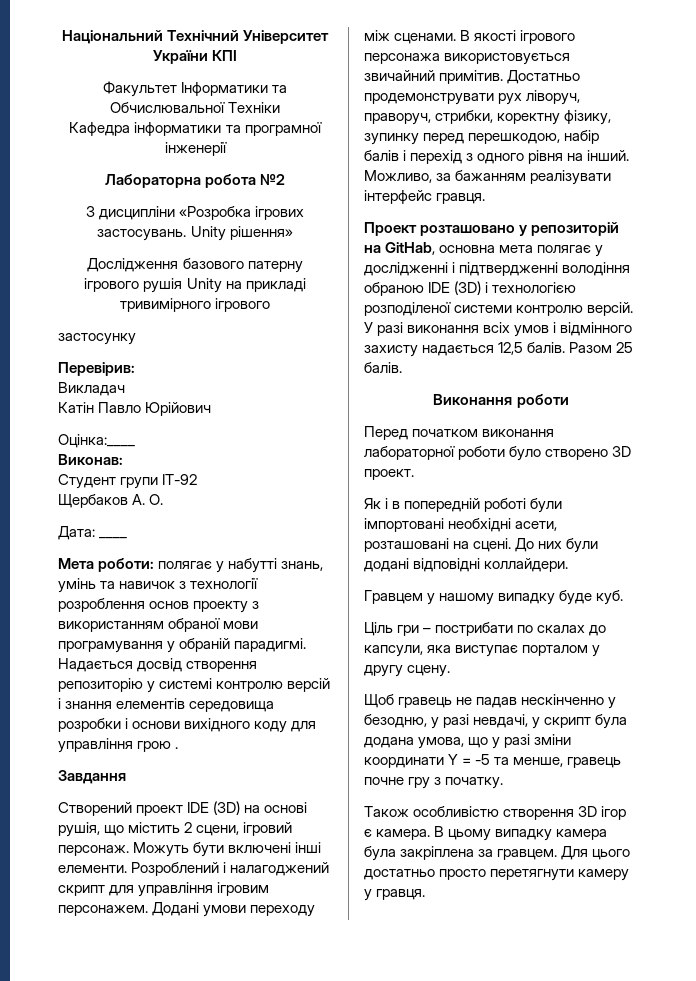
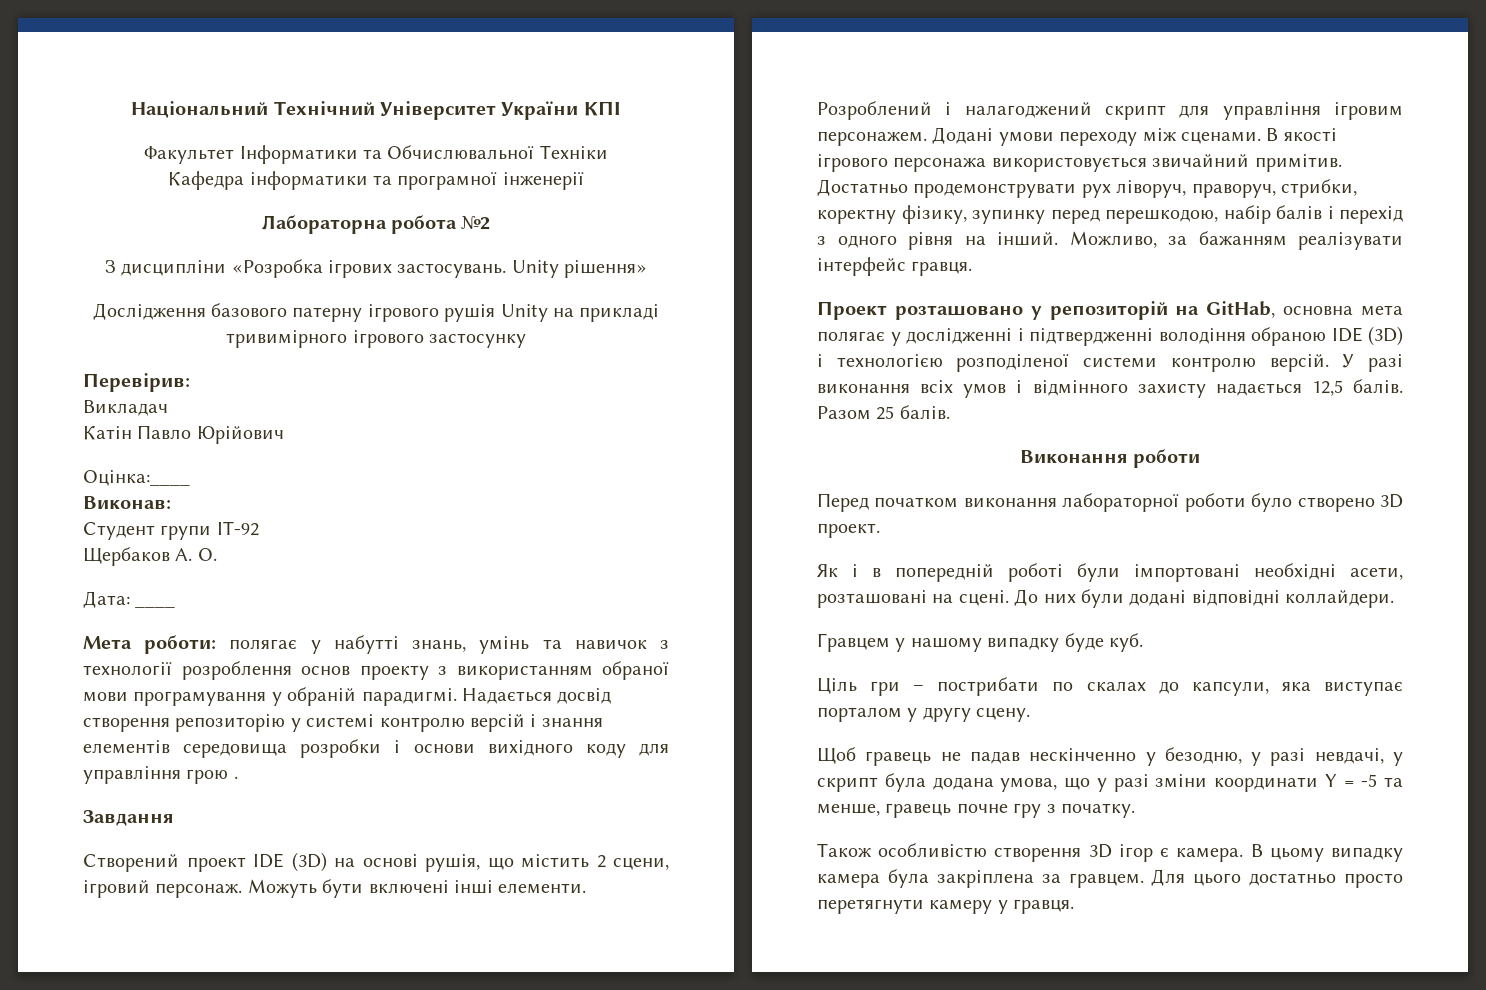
- Дослідження базового патерну ігрового рушія Unity на прикладі тривимірного ігрового
- застосунку
+ Дослідження базового патерну ігрового рушія Unity на прикладі тривимірного ігрового застосунку

